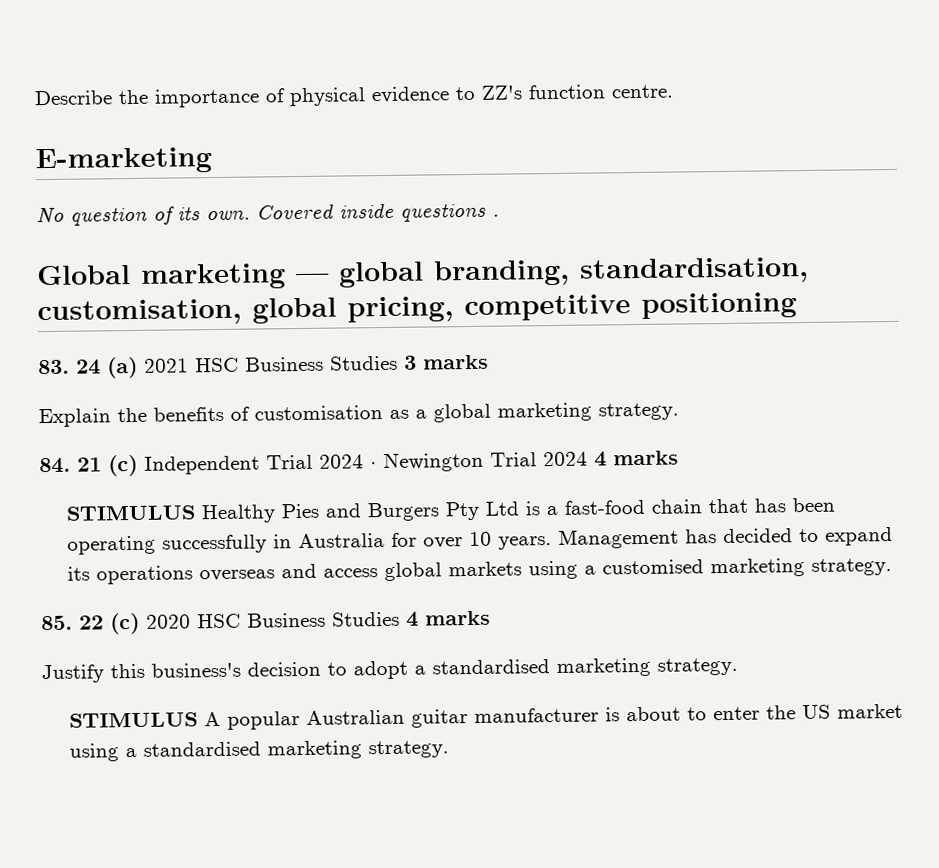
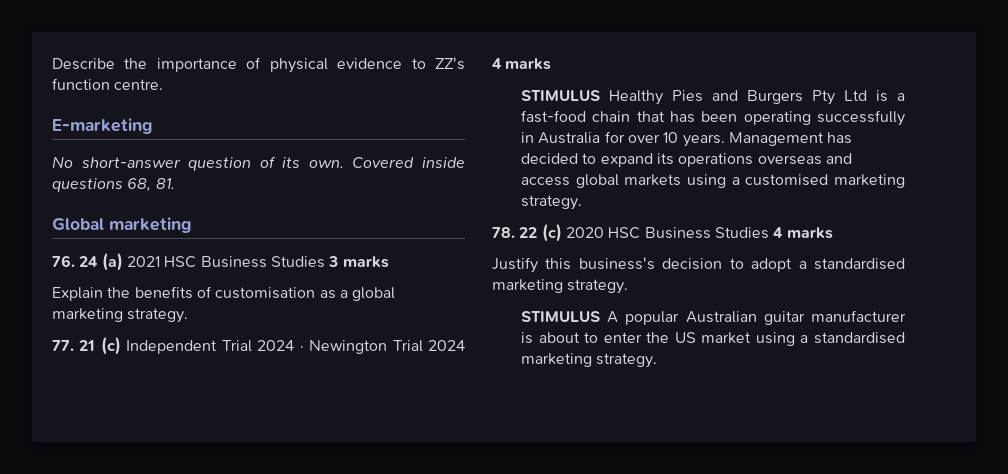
- No question of its own.
+ No short-answer question of its own.
- Covered inside questions .
+ Covered inside questions 68, 81.
- Global marketing — global branding, standardisation, customisation, global pricing, competitive positioning
- 83. 24 (a) 2021 HSC Business Studies 3 marks
+ Global marketing
+ 76. 24 (a) 2021 HSC Business Studies 3 marks
- 84. 21 (c) Independent Trial 2024 · Newington Trial 2024 4 marks
+ 77. 21 (c) Independent Trial 2024 · Newington Trial 2024 4 marks
- 85. 22 (c) 2020 HSC Business Studies 4 marks
+ 78. 22 (c) 2020 HSC Business Studies 4 marks

